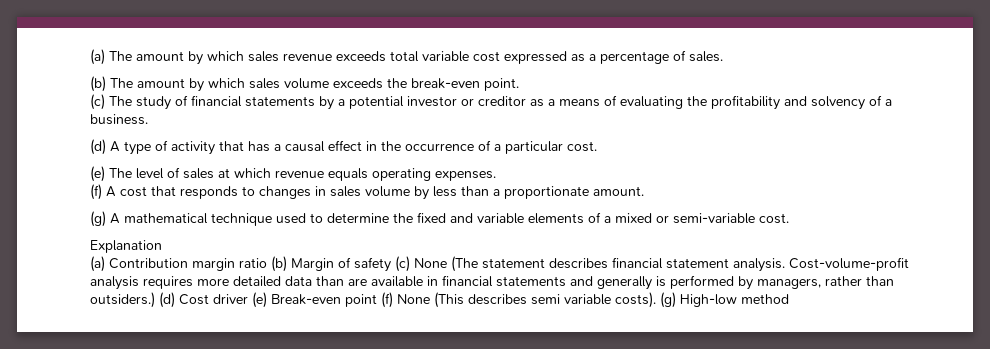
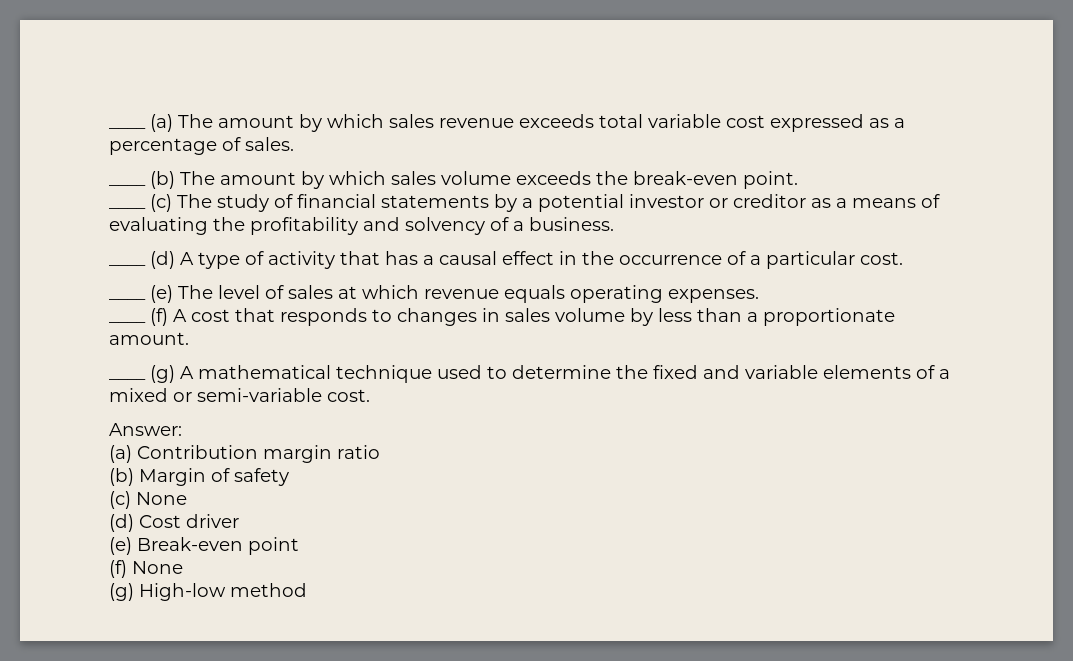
- (a) The amount by which sales revenue exceeds total variable cost expressed as a percentage of sales.
+ ____ (a) The amount by which sales revenue exceeds total variable cost expressed as a percentage of sales.
- (b) The amount by which sales volume exceeds the break-even point.
+ ____ (b) The amount by which sales volume exceeds the break-even point.
- (c) The study of financial statements by a potential investor or creditor as a means of evaluating the profitability and solvency of a business.
+ ____ (c) The study of financial statements by a potential investor or creditor as a means of evaluating the profitability and solvency of a business.
- (d) A type of activity that has a causal effect in the occurrence of a particular cost.
+ ____ (d) A type of activity that has a causal effect in the occurrence of a particular cost.
- (e) The level of sales at which revenue equals operating expenses.
+ ____ (e) The level of sales at which revenue equals operating expenses.
- (f) A cost that responds to changes in sales volume by less than a proportionate amount.
+ ____ (f) A cost that responds to changes in sales volume by less than a proportionate amount.
- (g) A mathematical technique used to determine the fixed and variable elements of a mixed or semi-variable cost.
+ ____ (g) A mathematical technique used to determine the fixed and variable elements of a mixed or semi-variable cost.
- Explanation
+ Answer:
- (a) Contribution margin ratio (b) Margin of safety (c) None (The statement describes financial statement analysis. Cost-volume-profit analysis requires more detailed data than are available in financial statements and generally is performed by managers, rather than outsiders.) (d) Cost driver (e) Break-even point (f) None (This describes semi variable costs). (g) High-low method
+ (a) Contribution margin ratio
+ (b) Margin of safety
+ (c) None
+ (d) Cost driver
+ (e) Break-even point
+ (f) None
+ (g) High-low method

